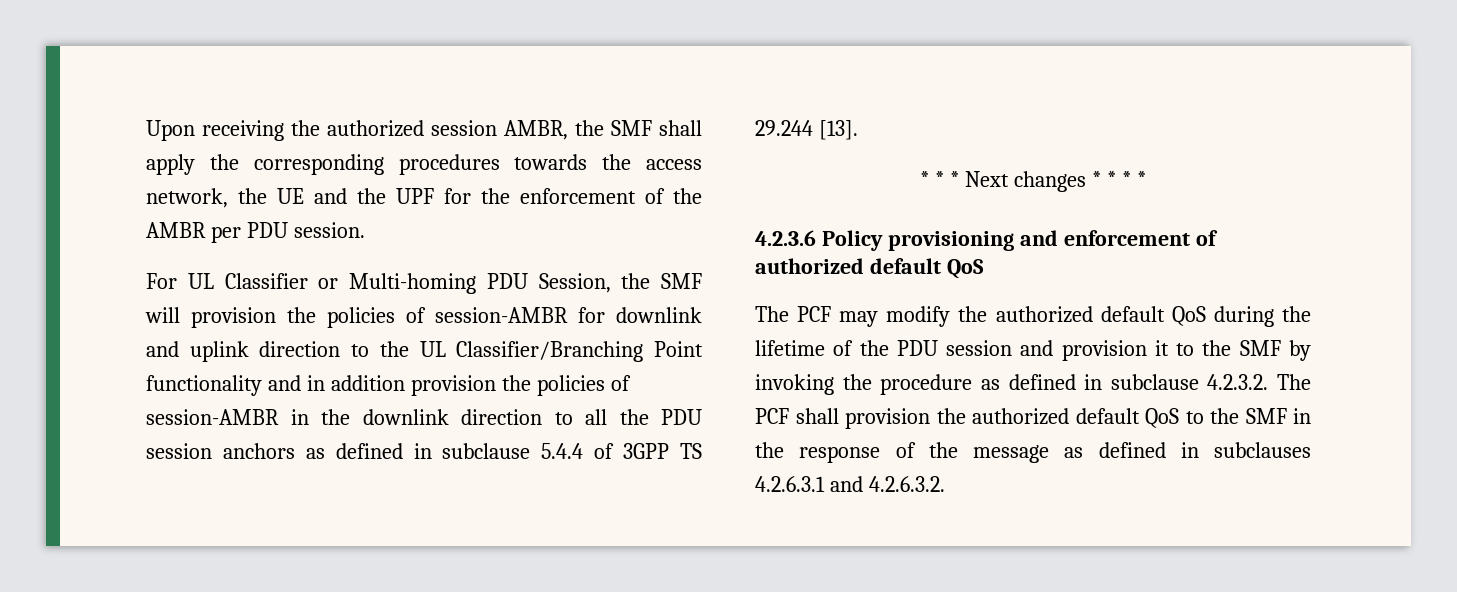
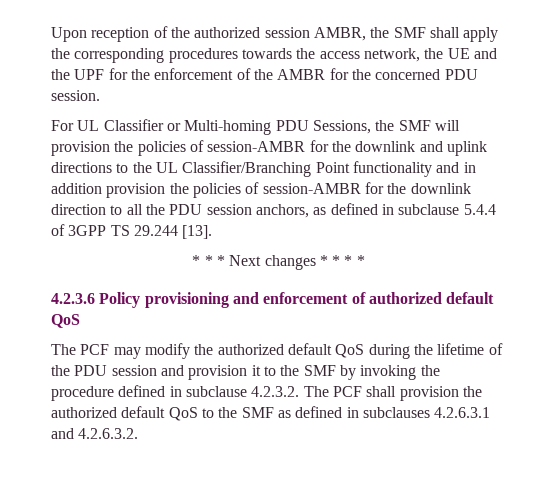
- Upon receiving the authorized session AMBR, the SMF shall apply the corresponding procedures towards the access network, the UE and the UPF for the enforcement of the AMBR per PDU session.
+ Upon reception of the authorized session AMBR, the SMF shall apply the corresponding procedures towards the access network, the UE and the UPF for the enforcement of the AMBR for the concerned PDU session.
- For UL Classifier or Multi-homing PDU Session, the SMF will provision the policies of session-AMBR for downlink and uplink direction to the UL Classifier/Branching Point functionality and in addition provision the policies of session-AMBR in the downlink direction to all the PDU session anchors as defined in subclause 5.4.4 of 3GPP TS 29.244 [13].
+ For UL Classifier or Multi-homing PDU Sessions, the SMF will provision the policies of session-AMBR for the downlink and uplink directions to the UL Classifier/Branching Point functionality and in addition provision the policies of session-AMBR for the downlink direction to all the PDU session anchors, as defined in subclause 5.4.4 of 3GPP TS 29.244 [13].
- The PCF may modify the authorized default QoS during the lifetime of the PDU session and provision it to the SMF by invoking the procedure as defined in subclause 4.2.3.2. The PCF shall provision the authorized default QoS to the SMF in the response of the message as defined in subclauses 4.2.6.3.1 and 4.2.6.3.2.
+ The PCF may modify the authorized default QoS during the lifetime of the PDU session and provision it to the SMF by invoking the procedure defined in subclause 4.2.3.2. The PCF shall provision the authorized default QoS to the SMF as defined in subclauses 4.2.6.3.1 and 4.2.6.3.2.

